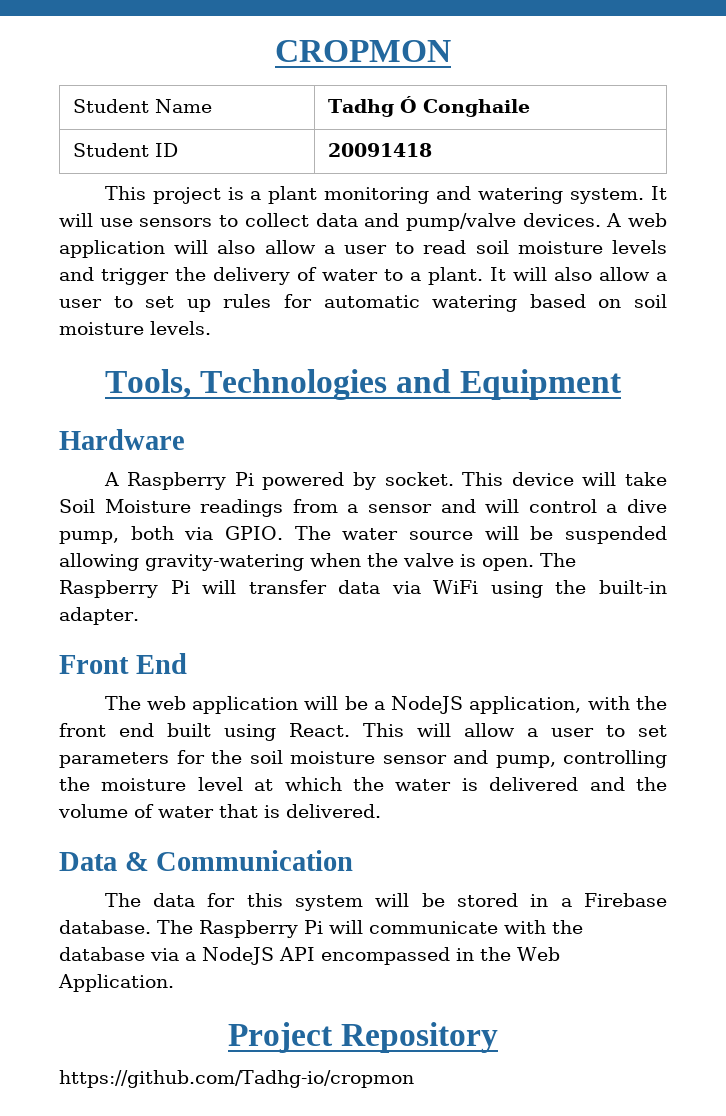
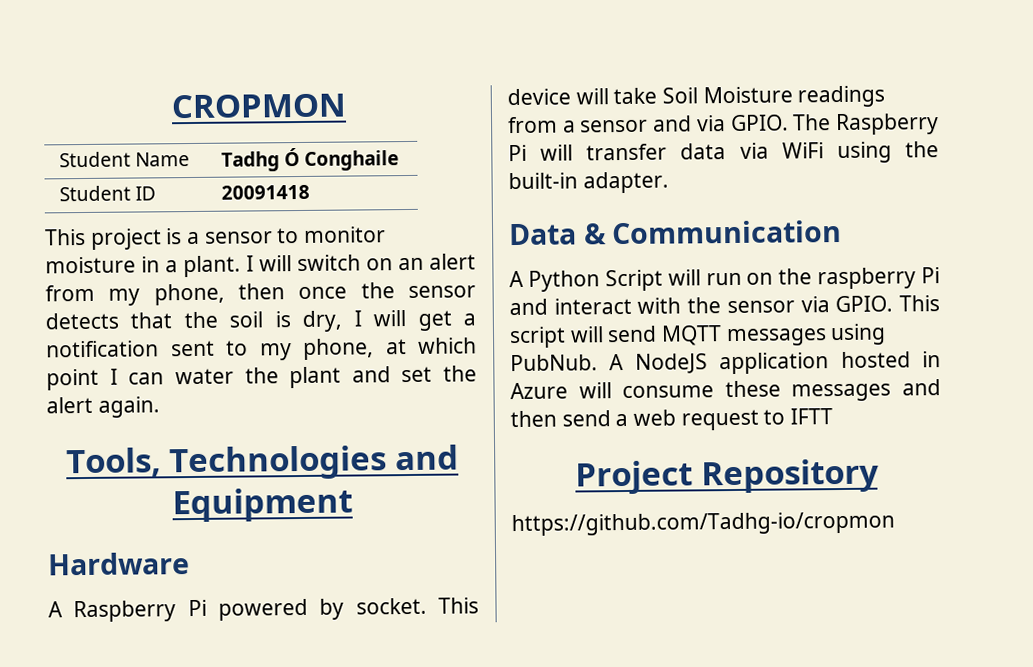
- This project is a plant monitoring and watering system. It will use sensors to collect data and pump/valve devices. A web application will also allow a user to read soil moisture levels and trigger the delivery of water to a plant. It will also allow a user to set up rules for automatic watering based on soil moisture levels.
+ This project is a sensor to monitor moisture in a plant. I will switch on an alert from my phone, then once the sensor detects that the soil is dry, I will get a notification sent to my phone, at which point I can water the plant and set the alert again.
- This device will take Soil Moisture readings from a sensor and will control a dive pump, both via GPIO. The water source will be suspended allowing gravity-watering when the valve is open.
+ This device will take Soil Moisture readings from a sensor and via GPIO.
- Front End
- The web application will be a NodeJS application, with the front end built using React. This will allow a user to set parameters for the soil moisture sensor and pump, controlling the moisture level at which the water is delivered and the volume of water that is delivered.
  Data & Communication
- The data for this system will be stored in a Firebase database. The Raspberry Pi will communicate with the database via a NodeJS API encompassed in the Web Application.
+ A Python Script will run on the raspberry Pi and interact with the sensor via GPIO. This script will send MQTT messages using PubNub. A NodeJS application hosted in Azure will consume these messages and then send a web request to IFTT

